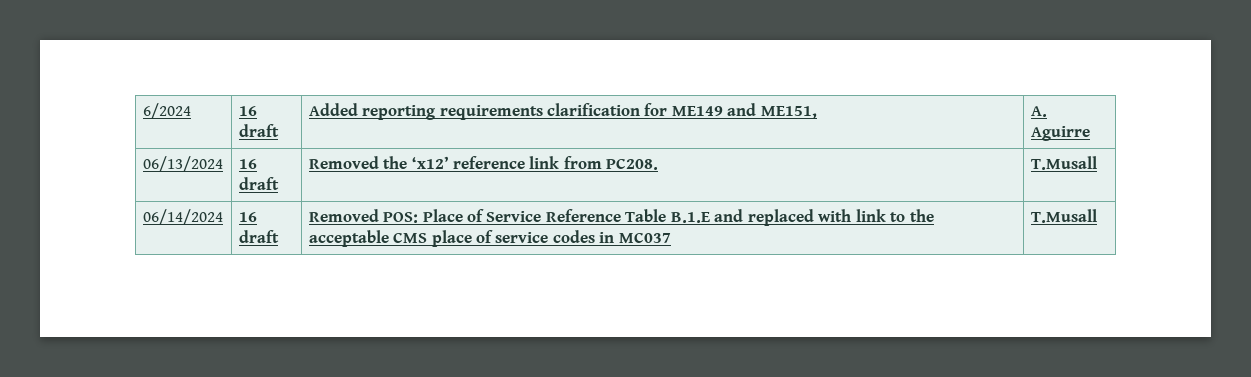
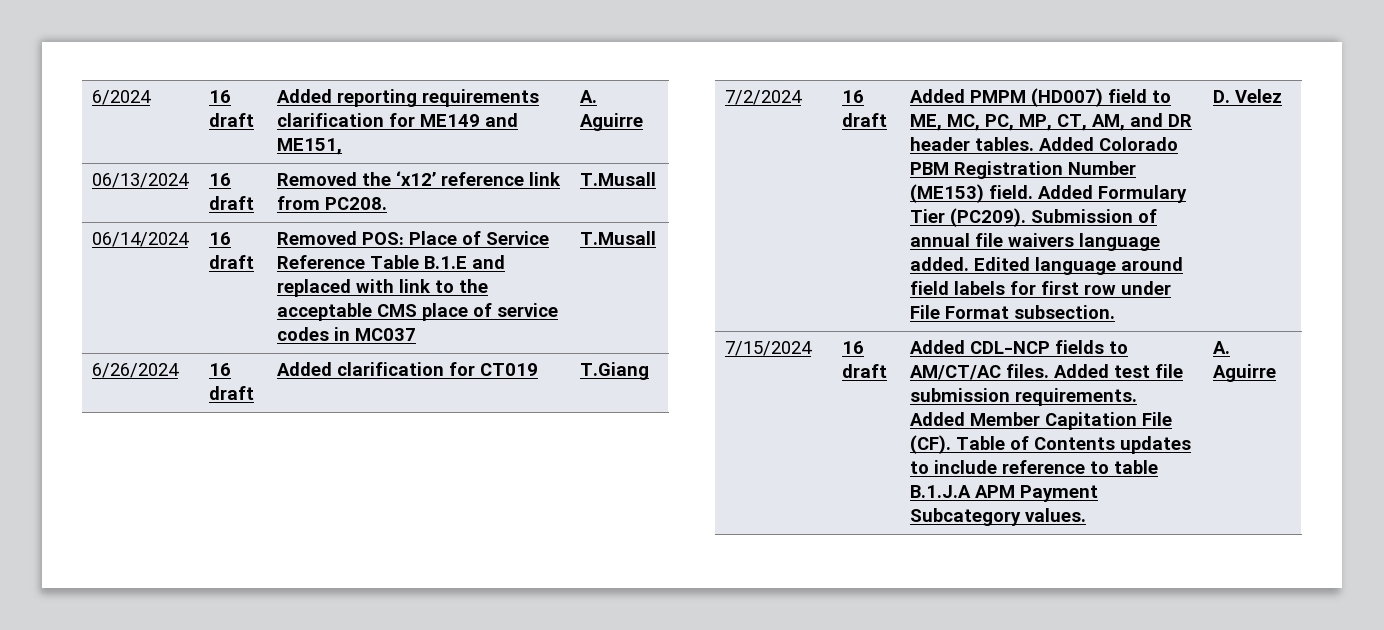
+ 6/26/2024 | 16 draft | Added clarification for CT019 | T.Giang
+ 7/2/2024 | 16 draft | Added PMPM (HD007) field to ME, MC, PC, MP, CT, AM, and DR header tables. Added Colorado PBM Registration Number (ME153) field. Added Formulary Tier (PC209). Submission of annual file waivers language added. Edited language around field labels for first row under File Format subsection. | D. Velez
+ 7/15/2024 | 16 draft | Added CDL-NCP fields to AM/CT/AC files. Added test file submission requirements. Added Member Capitation File (CF). Table of Contents updates to include reference to table B.1.J.A APM Payment Subcategory values. | A. Aguirre

